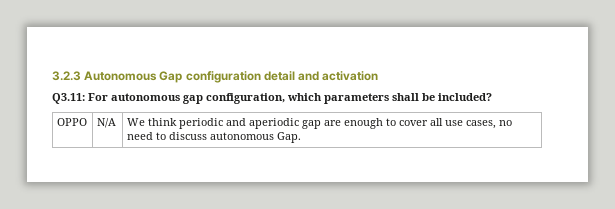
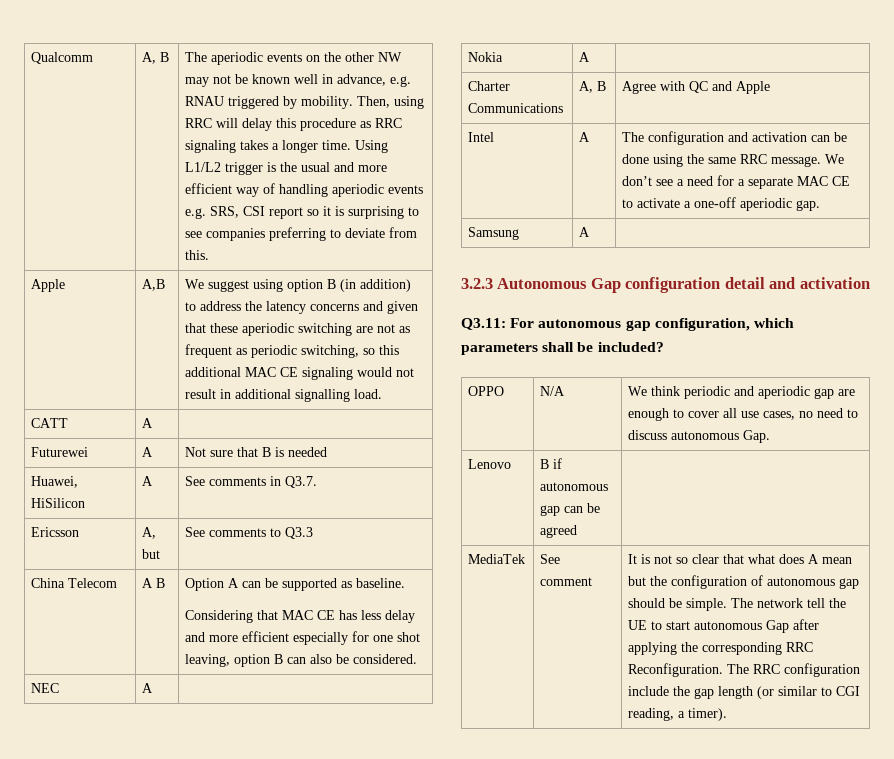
+ Qualcomm | A, B | The aperiodic events on the other NW may not be known well in advance, e.g. RNAU triggered by mobility. Then, using RRC will delay this procedure as RRC signaling takes a longer time. Using L1/L2 trigger is the usual and more efficient way of handling aperiodic events e.g. SRS, CSI report so it is surprising to see companies preferring to deviate from this.
+ Apple | A,B | We suggest using option B (in addition) to address the latency concerns and given that these aperiodic switching are not as frequent as periodic switching, so this additional MAC CE signaling would not result in additional signalling load.
+ CATT | A |
+ Futurewei | A | Not sure that B is needed
+ Huawei, HiSilicon | A | See comments in Q3.7.
+ Ericsson | A, but | See comments to Q3.3
+ China Telecom | A B | Option A can be supported as baseline.
+ Considering that MAC CE has less delay and more efficient especially for one shot leaving, option B can also be considered.
+ NEC | A |
+ Nokia | A |
+ Charter Communications | A, B | Agree with QC and Apple
+ Intel | A | The configuration and activation can be done using the same RRC message. We don’t see a need for a separate MAC CE to activate a one-off aperiodic gap.
+ Samsung | A |
+ Lenovo | B if autonomous gap can be agreed |
+ MediaTek | See comment | It is not so clear that what does A mean but the configuration of autonomous gap should be simple. The network tell the UE to start autonomous Gap after applying the corresponding RRC Reconfiguration. The RRC configuration include the gap length (or similar to CGI reading, a timer).

